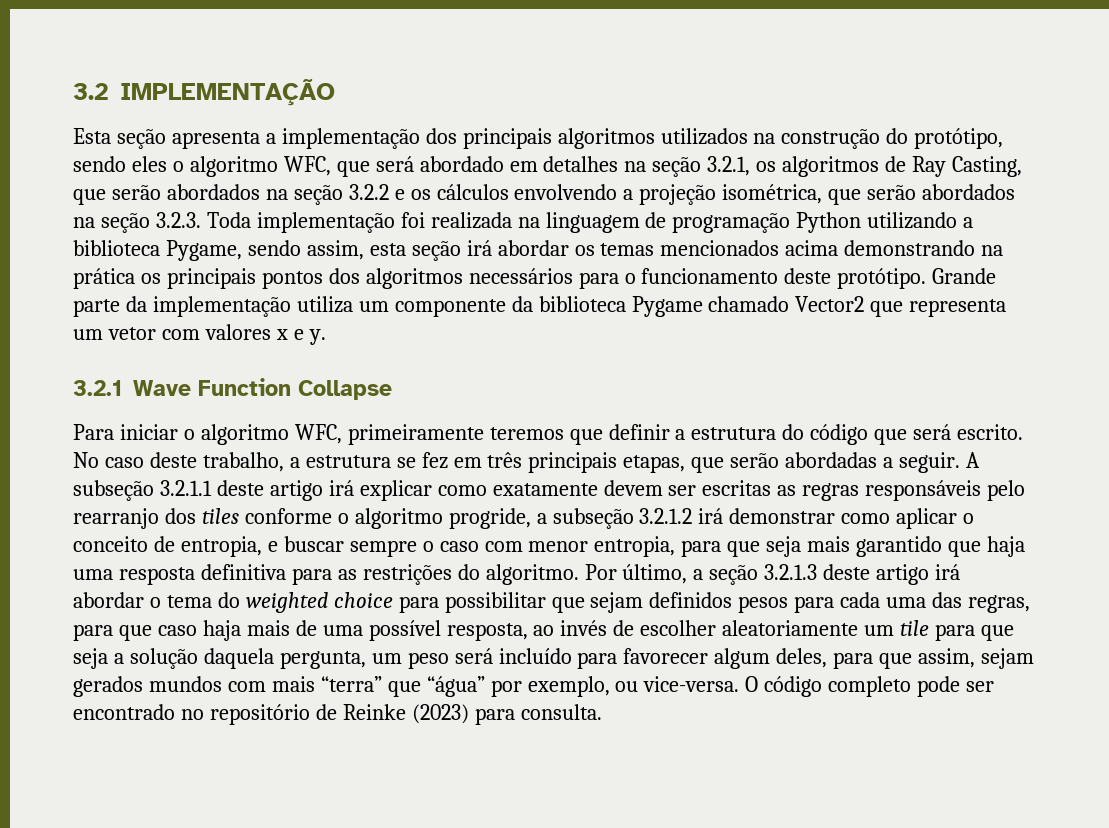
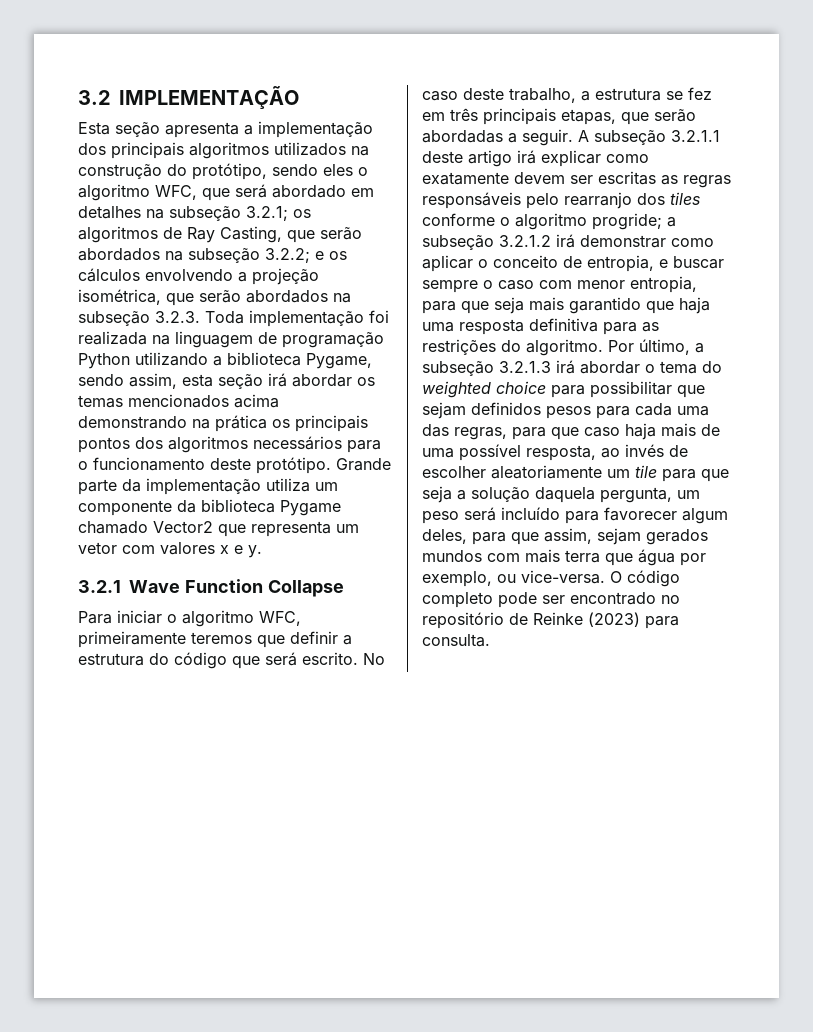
- Esta seção apresenta a implementação dos principais algoritmos utilizados na construção do protótipo, sendo eles o algoritmo WFC, que será abordado em detalhes na seção 3.2.1, os algoritmos de Ray Casting, que serão abordados na seção 3.2.2 e os cálculos envolvendo a projeção isométrica, que serão abordados na seção 3.2.3. Toda implementação foi realizada na linguagem de programação Python utilizando a biblioteca Pygame, sendo assim, esta seção irá abordar os temas mencionados acima demonstrando na prática os principais pontos dos algoritmos necessários para o funcionamento deste protótipo.
+ Esta seção apresenta a implementação dos principais algoritmos utilizados na construção do protótipo, sendo eles o algoritmo WFC, que será abordado em detalhes na subseção 3.2.1; os algoritmos de Ray Casting, que serão abordados na subseção 3.2.2; e os cálculos envolvendo a projeção isométrica, que serão abordados na subseção 3.2.3. Toda implementação foi realizada na linguagem de programação Python utilizando a biblioteca Pygame, sendo assim, esta seção irá abordar os temas mencionados acima demonstrando na prática os principais pontos dos algoritmos necessários para o funcionamento deste protótipo.
- A subseção 3.2.1.1 deste artigo irá explicar como exatamente devem ser escritas as regras responsáveis pelo rearranjo dos tiles conforme o algoritmo progride, a subseção 3.2.1.2 irá demonstrar como aplicar o conceito de entropia, e buscar sempre o caso com menor entropia, para que seja mais garantido que haja uma resposta definitiva para as restrições do algoritmo.
+ A subseção 3.2.1.1 deste artigo irá explicar como exatamente devem ser escritas as regras responsáveis pelo rearranjo dos tiles conforme o algoritmo progride; a subseção 3.2.1.2 irá demonstrar como aplicar o conceito de entropia, e buscar sempre o caso com menor entropia, para que seja mais garantido que haja uma resposta definitiva para as restrições do algoritmo.
- Por último, a seção 3.2.1.3 deste artigo irá abordar o tema do weighted choice para possibilitar que sejam definidos pesos para cada uma das regras, para que caso haja mais de uma possível resposta, ao invés de escolher aleatoriamente um tile para que seja a solução daquela pergunta, um peso será incluído para favorecer algum deles, para que assim, sejam gerados mundos com mais “terra” que “água” por exemplo, ou vice-versa.
+ Por último, a subseção 3.2.1.3 irá abordar o tema do weighted choice para possibilitar que sejam definidos pesos para cada uma das regras, para que caso haja mais de uma possível resposta, ao invés de escolher aleatoriamente um tile para que seja a solução daquela pergunta, um peso será incluído para favorecer algum deles, para que assim, sejam gerados mundos com mais terra que água por exemplo, ou vice-versa.

